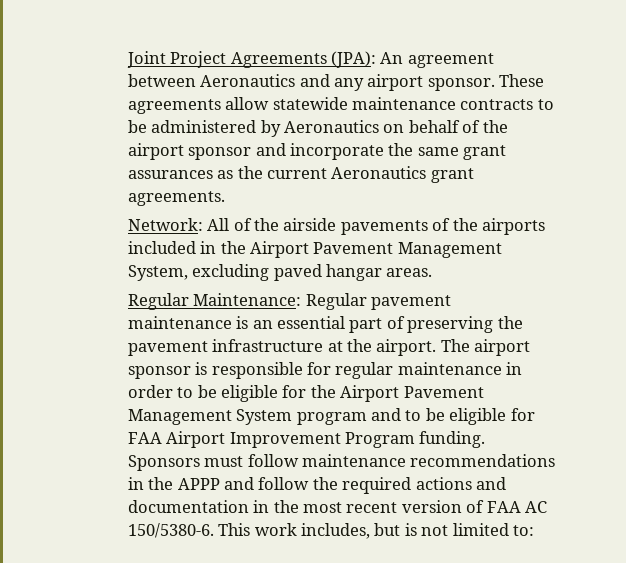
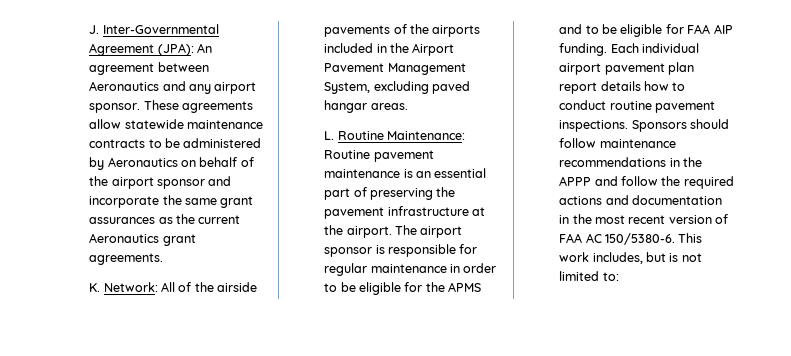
- Joint Project Agreements (JPA): An agreement between Aeronautics and any airport sponsor.
+ J. Inter-Governmental Agreement (JPA): An agreement between Aeronautics and any airport sponsor.
- Network: All of the airside pavements of the airports included in the Airport Pavement Management System, excluding paved hangar areas.
+ K. Network: All of the airside pavements of the airports included in the Airport Pavement Management System, excluding paved hangar areas.
- Regular Maintenance: Regular pavement maintenance is an essential part of preserving the pavement infrastructure at the airport.
+ L. Routine Maintenance: Routine pavement maintenance is an essential part of preserving the pavement infrastructure at the airport.
- The airport sponsor is responsible for regular maintenance in order to be eligible for the Airport Pavement Management System program and to be eligible for FAA Airport Improvement Program funding. Sponsors must follow maintenance recommendations in the APPP and follow the required actions and documentation in the most recent version of FAA AC 150/5380-6.
+ The airport sponsor is responsible for regular maintenance in order to be eligible for the APMS and to be eligible for FAA AIP funding. Each individual airport pavement plan report details how to conduct routine pavement inspections. Sponsors should follow maintenance recommendations in the APPP and follow the required actions and documentation in the most recent version of FAA AC 150/5380-6.

